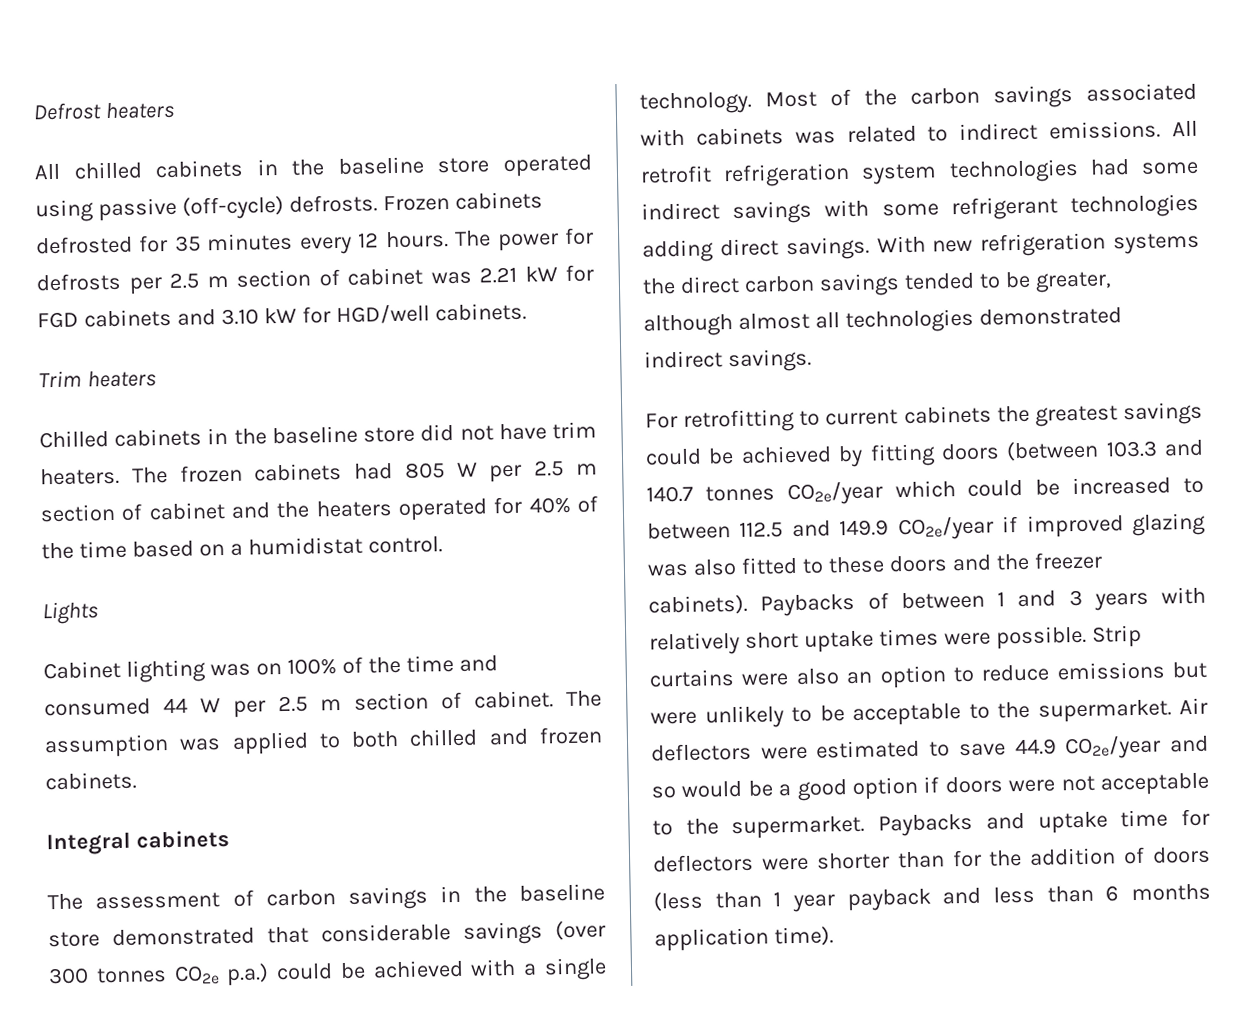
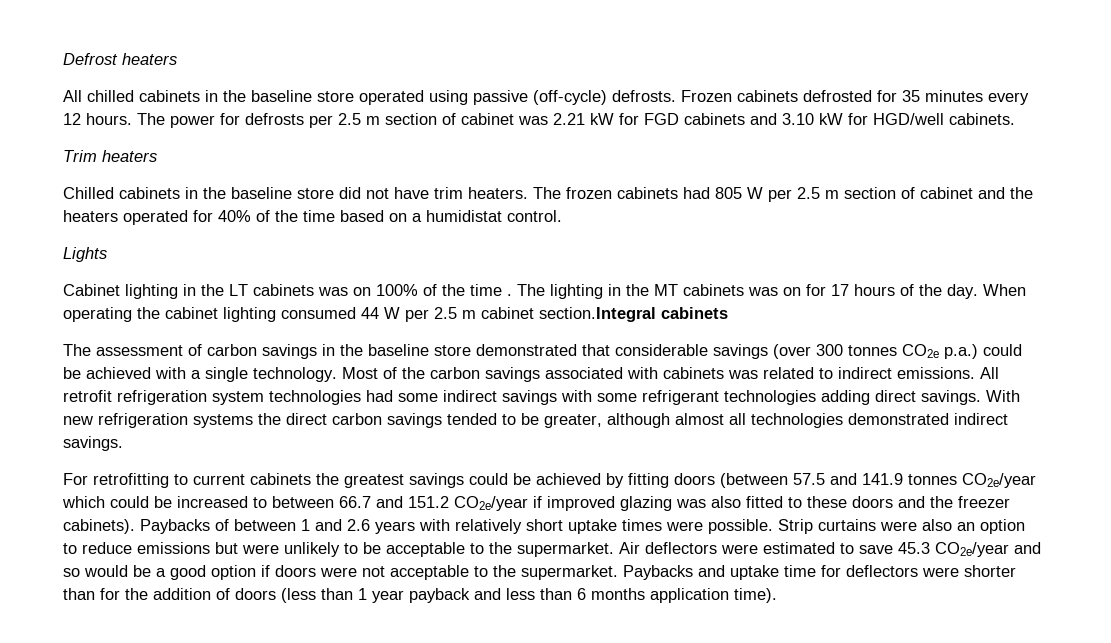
- Cabinet lighting was on 100% of the time and consumed 44 W per 2.5 m section of cabinet. The assumption was applied to both chilled and frozen cabinets.
- Integral cabinets
+ Cabinet lighting in the LT cabinets was on 100% of the time . The lighting in the MT cabinets was on for 17 hours of the day. When operating the cabinet lighting consumed 44 W per 2.5 m cabinet section.Integral cabinets
- For retrofitting to current cabinets the greatest savings could be achieved by fitting doors (between 103.3 and 140.7 tonnes CO2e/year which could be increased to between 112.5 and 149.9 CO2e/year if improved glazing was also fitted to these doors and the freezer cabinets).
+ For retrofitting to current cabinets the greatest savings could be achieved by fitting doors (between 57.5 and 141.9 tonnes CO2e/year which could be increased to between 66.7 and 151.2 CO2e/year if improved glazing was also fitted to these doors and the freezer cabinets).
- Paybacks of between 1 and 3 years with relatively short uptake times were possible.
+ Paybacks of between 1 and 2.6 years with relatively short uptake times were possible.
- Air deflectors were estimated to save 44.9 CO2e/year and so would be a good option if doors were not acceptable to the supermarket.
+ Air deflectors were estimated to save 45.3 CO2e/year and so would be a good option if doors were not acceptable to the supermarket.

